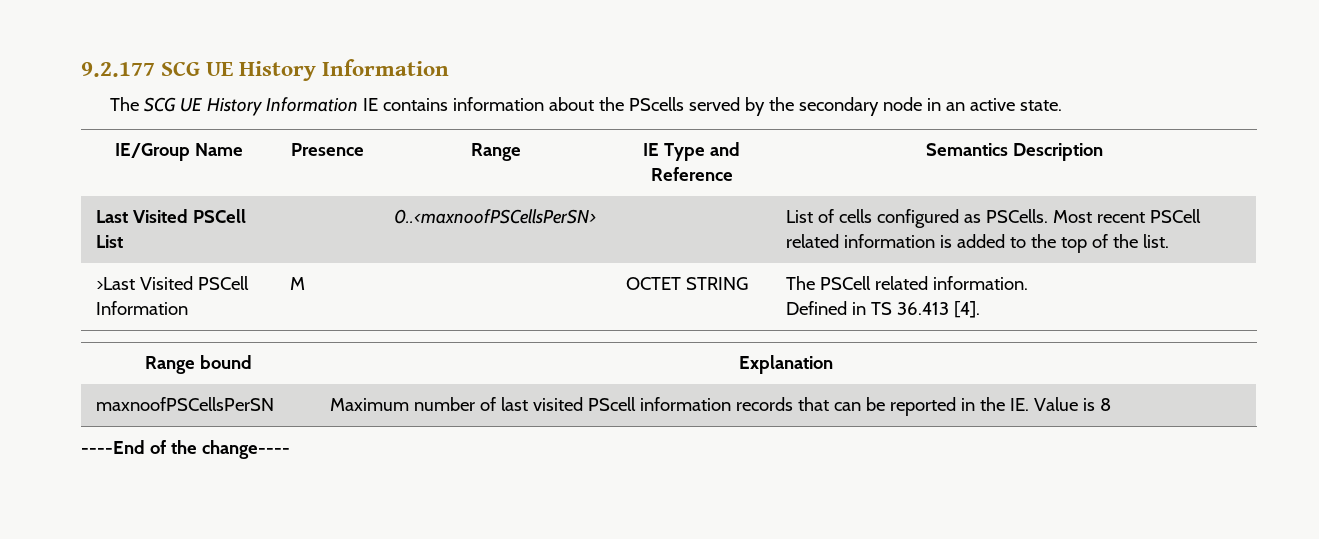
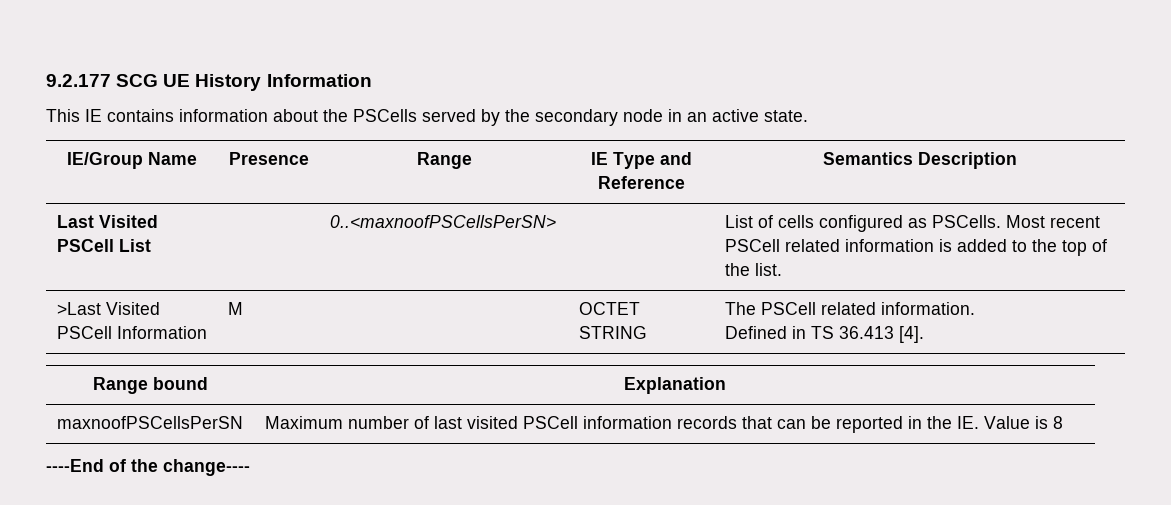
- The SCG UE History Information IE contains information about the PScells served by the secondary node in an active state.
+ This IE contains information about the PSCells served by the secondary node in an active state.
- maxnoofPSCellsPerSN | Maximum number of last visited PScell information records that can be reported in the IE. Value is 8
+ maxnoofPSCellsPerSN | Maximum number of last visited PSCell information records that can be reported in the IE. Value is 8

